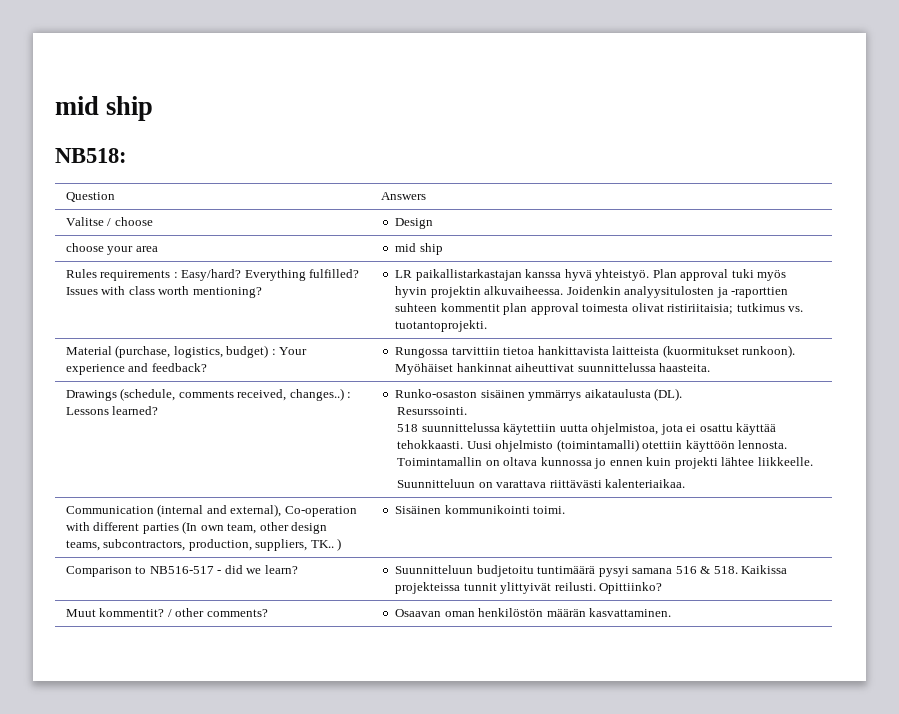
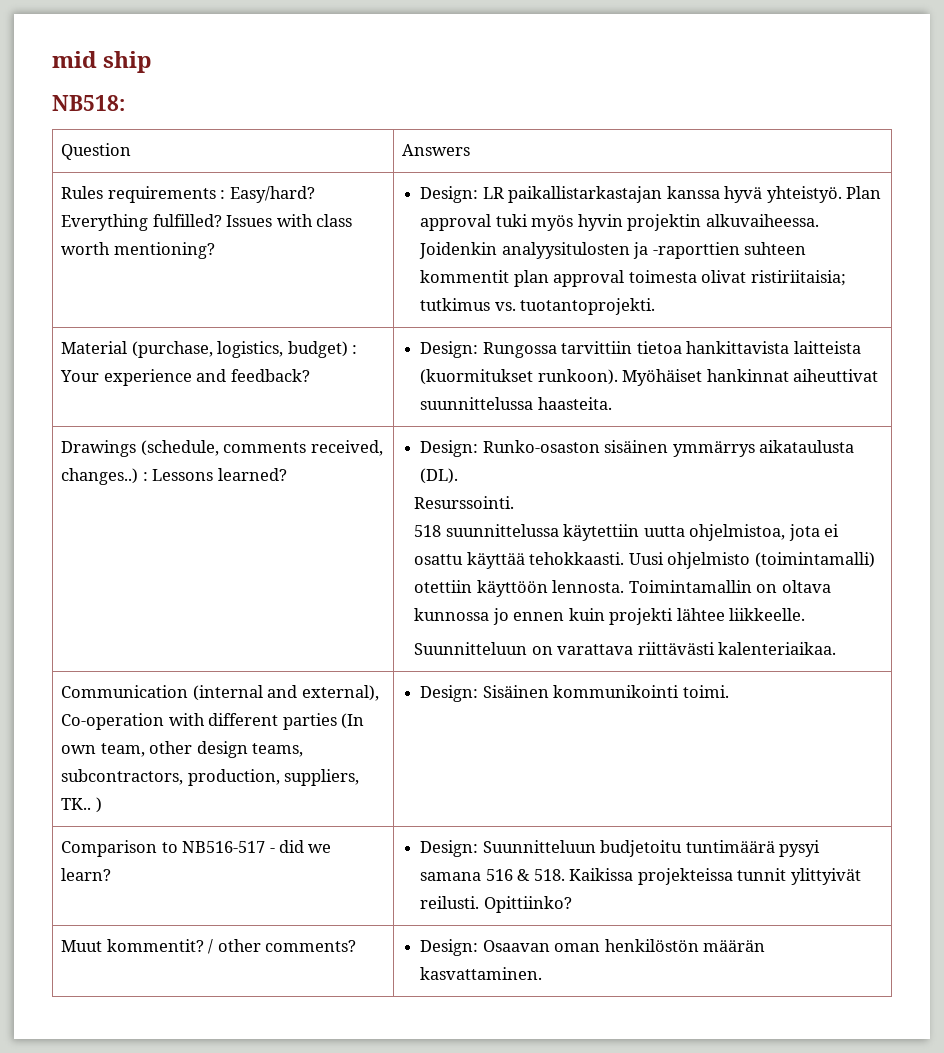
- Valitse / choose | Design
- choose your area | mid ship
- Rules requirements : Easy/hard? Everything fulfilled? Issues with class worth mentioning? | LR paikallistarkastajan kanssa hyvä yhteistyö. Plan approval tuki myös hyvin projektin alkuvaiheessa. Joidenkin analyysitulosten ja -raporttien suhteen kommentit plan approval toimesta olivat ristiriitaisia; tutkimus vs. tuotantoprojekti.
+ Rules requirements : Easy/hard? Everything fulfilled? Issues with class worth mentioning? | Design: LR paikallistarkastajan kanssa hyvä yhteistyö. Plan approval tuki myös hyvin projektin alkuvaiheessa. Joidenkin analyysitulosten ja -raporttien suhteen kommentit plan approval toimesta olivat ristiriitaisia; tutkimus vs. tuotantoprojekti.
- Material (purchase, logistics, budget) : Your experience and feedback? | Rungossa tarvittiin tietoa hankittavista laitteista (kuormitukset runkoon). Myöhäiset hankinnat aiheuttivat suunnittelussa haasteita.
+ Material (purchase, logistics, budget) : Your experience and feedback? | Design: Rungossa tarvittiin tietoa hankittavista laitteista (kuormitukset runkoon). Myöhäiset hankinnat aiheuttivat suunnittelussa haasteita.
- Runko-osaston sisäinen ymmärrys aikataulusta (DL).
+ Design: Runko-osaston sisäinen ymmärrys aikataulusta (DL).
- Communication (internal and external), Co-operation with different parties (In own team, other design teams, subcontractors, production, suppliers, TK.. ) | Sisäinen kommunikointi toimi.
+ Communication (internal and external), Co-operation with different parties (In own team, other design teams, subcontractors, production, suppliers, TK.. ) | Design: Sisäinen kommunikointi toimi.
- Comparison to NB516-517 - did we learn? | Suunnitteluun budjetoitu tuntimäärä pysyi samana 516 & 518. Kaikissa projekteissa tunnit ylittyivät reilusti. Opittiinko?
+ Comparison to NB516-517 - did we learn? | Design: Suunnitteluun budjetoitu tuntimäärä pysyi samana 516 & 518. Kaikissa projekteissa tunnit ylittyivät reilusti. Opittiinko?
- Muut kommentit? / other comments? | Osaavan oman henkilöstön määrän kasvattaminen.
+ Muut kommentit? / other comments? | Design: Osaavan oman henkilöstön määrän kasvattaminen.

